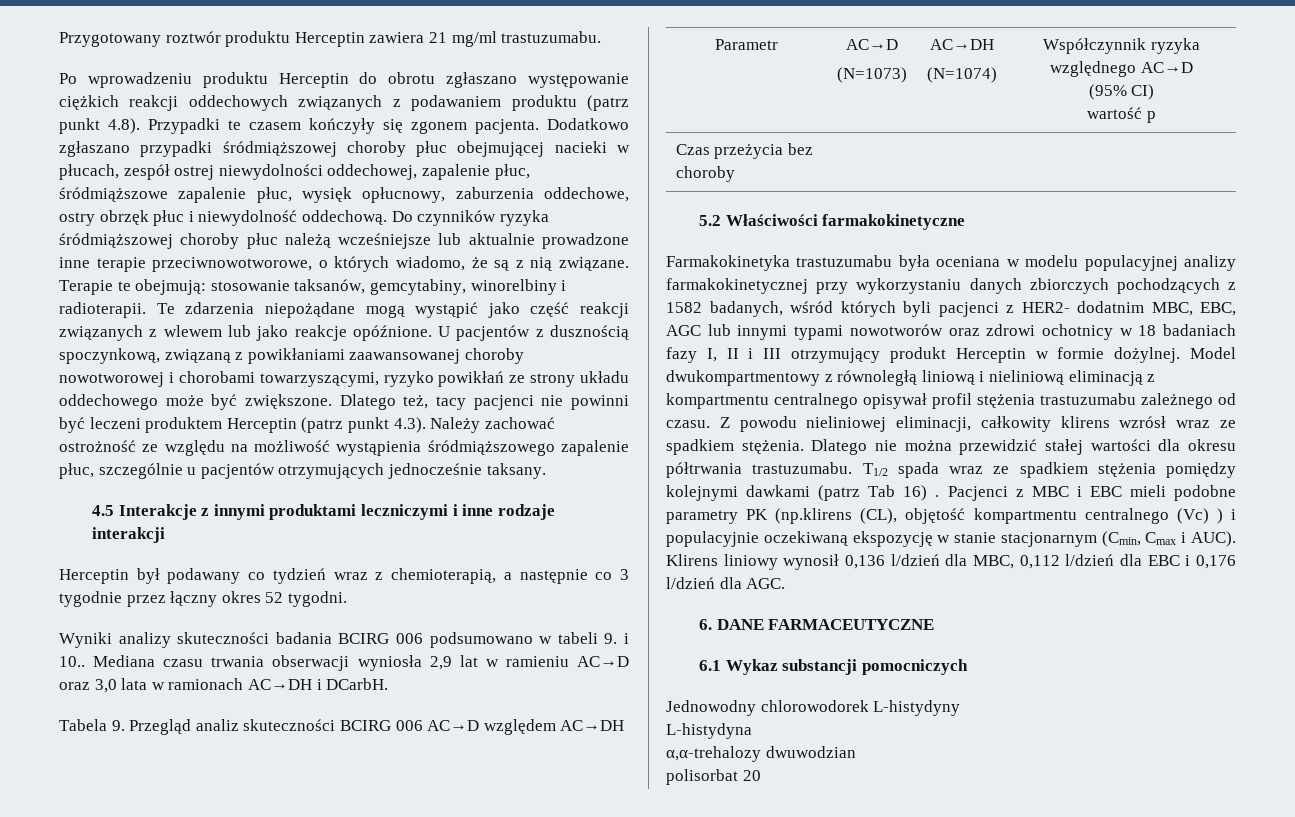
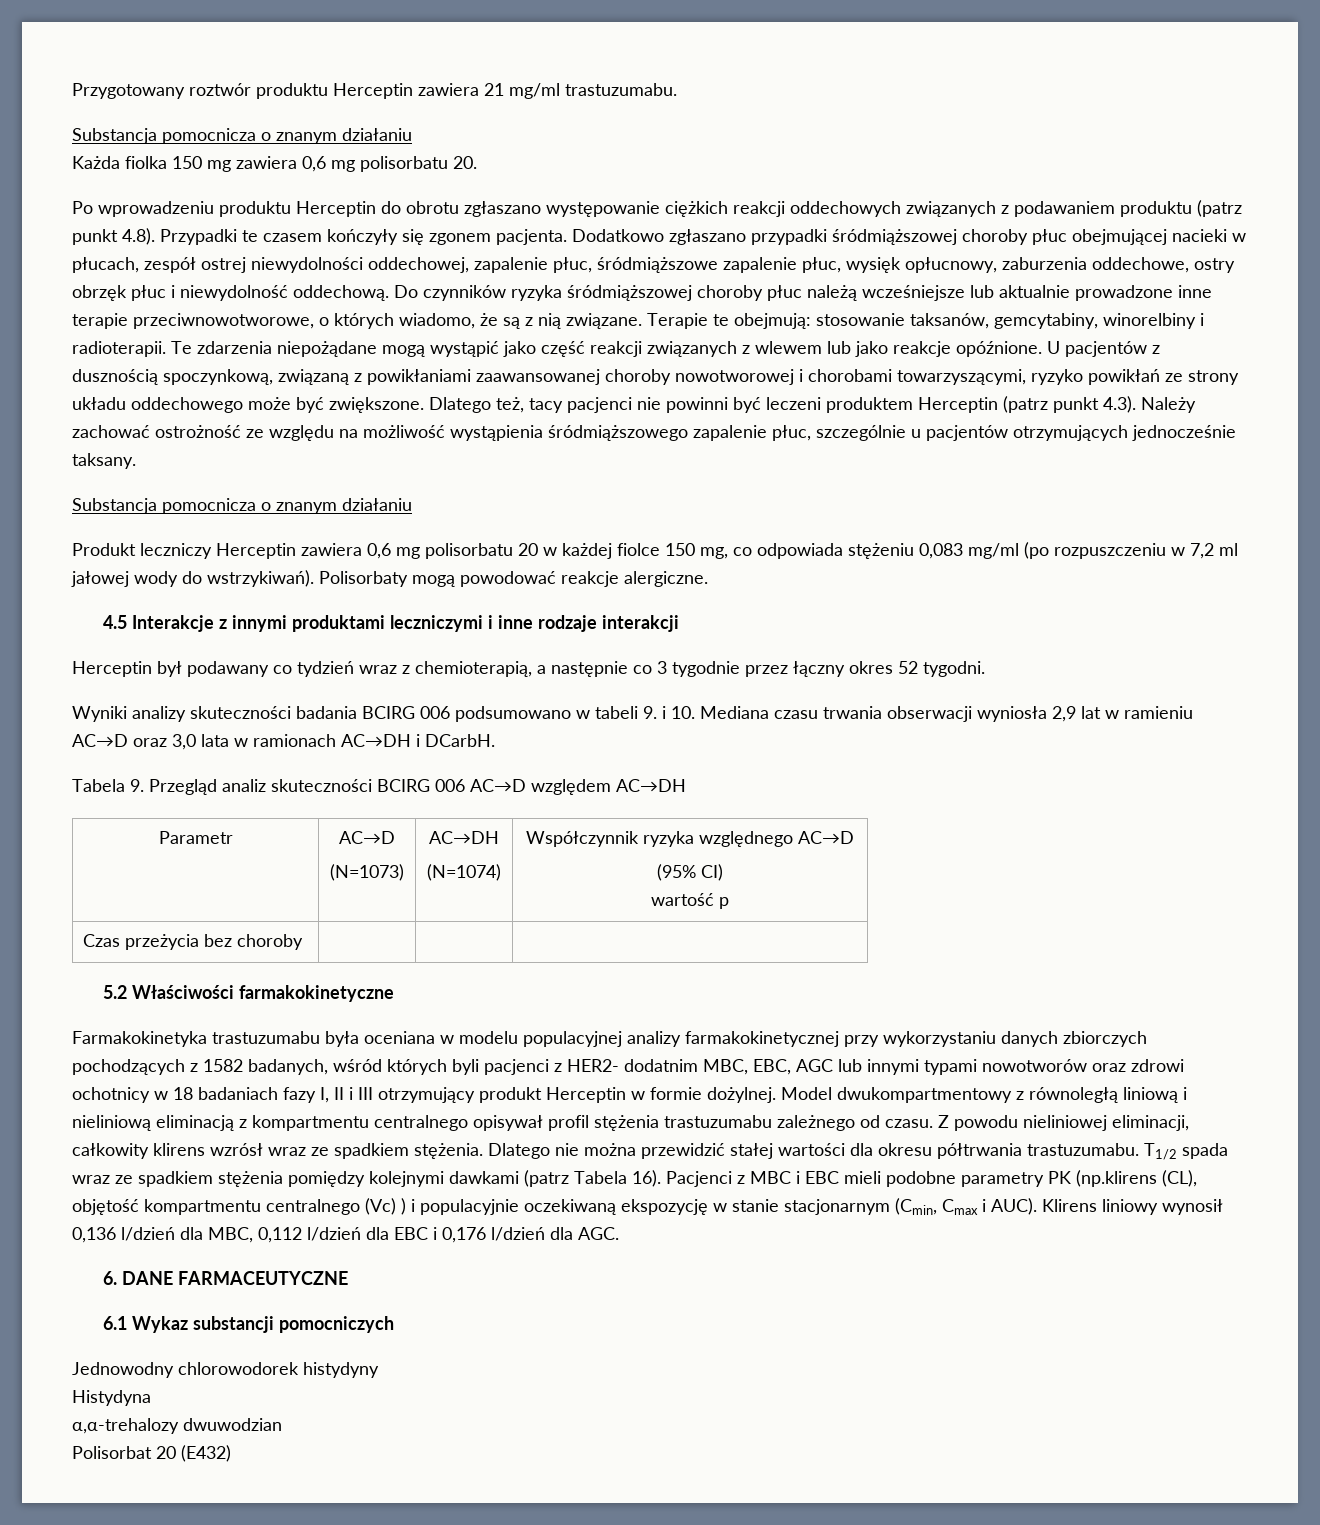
  Przygotowany roztwór produktu Herceptin zawiera 21 mg/ml trastuzumabu.
+ Substancja pomocnicza o znanym działaniu
+ Każda fiolka 150 mg zawiera 0,6 mg polisorbatu 20.
  Dlatego też, tacy pacjenci nie powinni być leczeni produktem Herceptin (patrz punkt 4.3). Należy zachować ostrożność ze względu na możliwość wystąpienia śródmiąższowego zapalenie płuc, szczególnie u pacjentów otrzymujących jednocześnie taksany.
+ Substancja pomocnicza o znanym działaniu
+ Produkt leczniczy Herceptin zawiera 0,6 mg polisorbatu 20 w każdej fiolce 150 mg, co odpowiada stężeniu 0,083 mg/ml (po rozpuszczeniu w 7,2 ml jałowej wody do wstrzykiwań). Polisorbaty mogą powodować reakcje alergiczne.
- Wyniki analizy skuteczności badania BCIRG 006 podsumowano w tabeli 9. i 10.. Mediana czasu trwania obserwacji wyniosła 2,9 lat w ramieniu AC→D oraz 3,0 lata w ramionach AC→DH i DCarbH.
+ Wyniki analizy skuteczności badania BCIRG 006 podsumowano w tabeli 9. i 10. Mediana czasu trwania obserwacji wyniosła 2,9 lat w ramieniu AC→D oraz 3,0 lata w ramionach AC→DH i DCarbH.
- T1/2 spada wraz ze spadkiem stężenia pomiędzy kolejnymi dawkami (patrz Tab 16) .
+ T1/2 spada wraz ze spadkiem stężenia pomiędzy kolejnymi dawkami (patrz Tabela 16).
- Jednowodny chlorowodorek L-histydyny
- L-histydyna
+ Jednowodny chlorowodorek histydyny
+ Histydyna
- polisorbat 20
+ Polisorbat 20 (E432)

